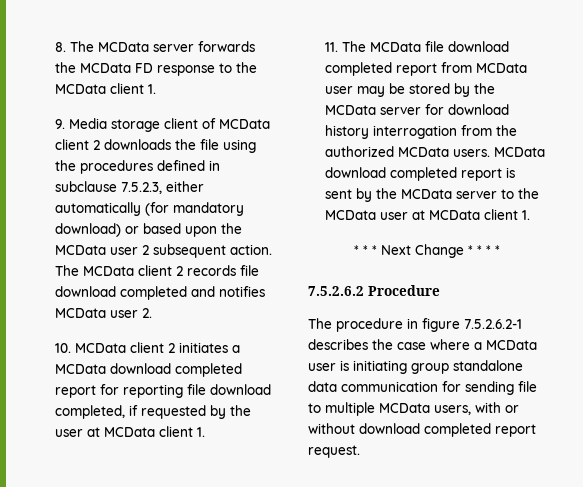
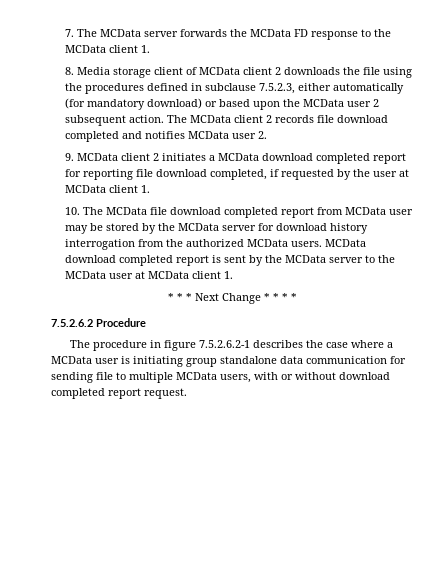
- 8. The MCData server forwards the MCData FD response to the MCData client 1.
+ 7. The MCData server forwards the MCData FD response to the MCData client 1.
- 9. Media storage client of MCData client 2 downloads the file using the procedures defined in subclause 7.5.2.3, either automatically (for mandatory download) or based upon the MCData user 2 subsequent action.
+ 8. Media storage client of MCData client 2 downloads the file using the procedures defined in subclause 7.5.2.3, either automatically (for mandatory download) or based upon the MCData user 2 subsequent action.
- 10. MCData client 2 initiates a MCData download completed report for reporting file download completed, if requested by the user at MCData client 1.
+ 9. MCData client 2 initiates a MCData download completed report for reporting file download completed, if requested by the user at MCData client 1.
- 11. The MCData file download completed report from MCData user may be stored by the MCData server for download history interrogation from the authorized MCData users.
+ 10. The MCData file download completed report from MCData user may be stored by the MCData server for download history interrogation from the authorized MCData users.

